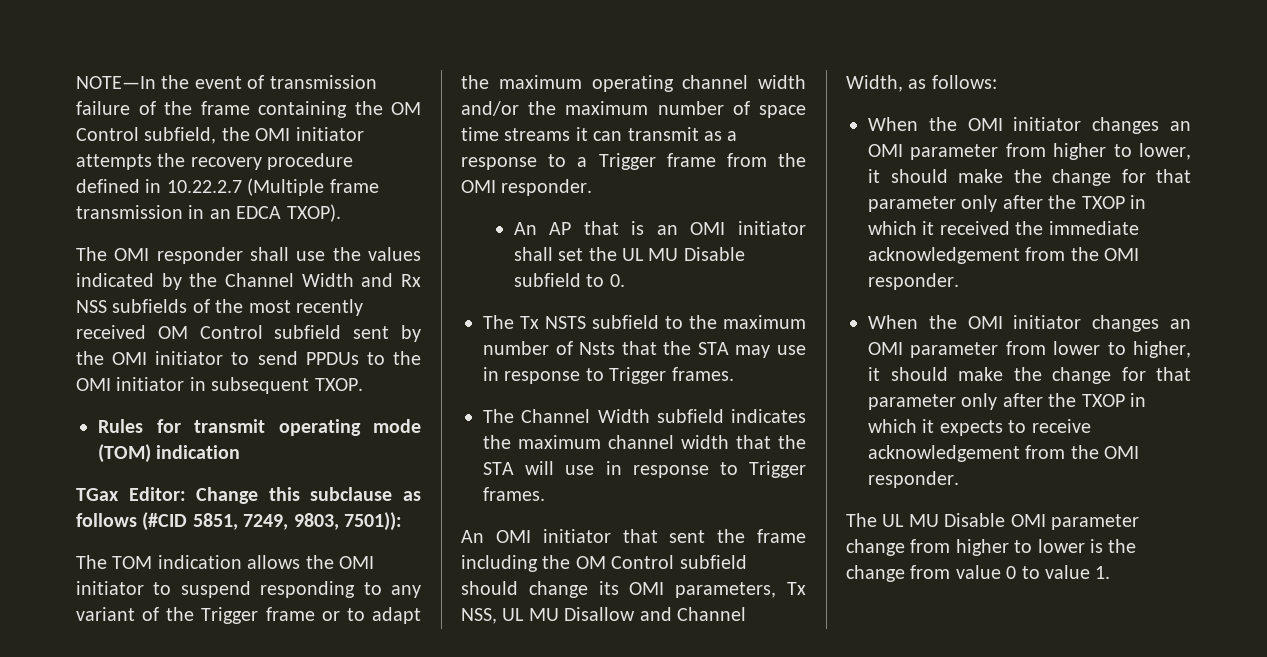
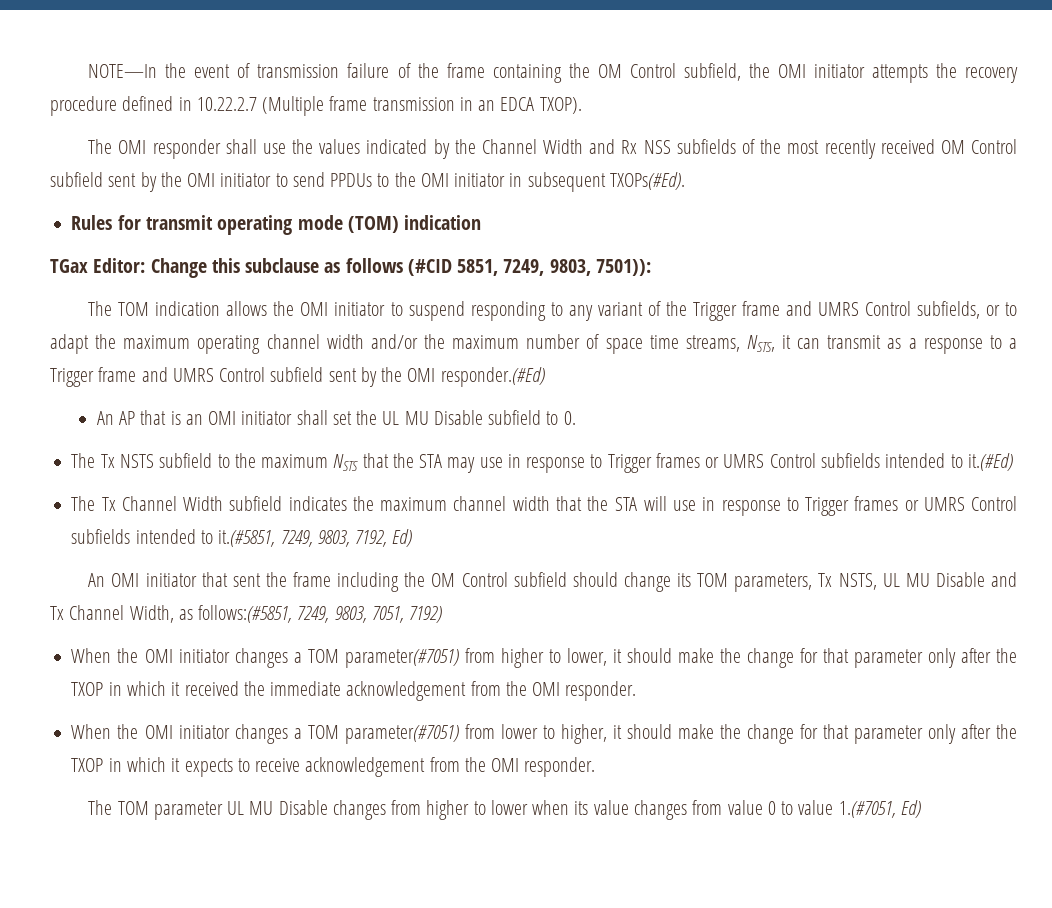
- The OMI responder shall use the values indicated by the Channel Width and Rx NSS subfields of the most recently received OM Control subfield sent by the OMI initiator to send PPDUs to the OMI initiator in subsequent TXOP.
+ The OMI responder shall use the values indicated by the Channel Width and Rx NSS subfields of the most recently received OM Control subfield sent by the OMI initiator to send PPDUs to the OMI initiator in subsequent TXOPs(#Ed).
- The TOM indication allows the OMI initiator to suspend responding to any variant of the Trigger frame or to adapt the maximum operating channel width and/or the maximum number of space time streams it can transmit as a response to a Trigger frame from the OMI responder.
+ The TOM indication allows the OMI initiator to suspend responding to any variant of the Trigger frame and UMRS Control subfields, or to adapt the maximum operating channel width and/or the maximum number of space time streams, NSTS, it can transmit as a response to a Trigger frame and UMRS Control subfield sent by the OMI responder.(#Ed)
- The Tx NSTS subfield to the maximum number of Nsts that the STA may use in response to Trigger frames.
- The Channel Width subfield indicates the maximum channel width that the STA will use in response to Trigger frames.
+ The Tx NSTS subfield to the maximum NSTS that the STA may use in response to Trigger frames or UMRS Control subfields intended to it.(#Ed)
+ The Tx Channel Width subfield indicates the maximum channel width that the STA will use in response to Trigger frames or UMRS Control subfields intended to it.(#5851, 7249, 9803, 7192, Ed)
- An OMI initiator that sent the frame including the OM Control subfield should change its OMI parameters, Tx NSS, UL MU Disallow and Channel Width, as follows:
- When the OMI initiator changes an OMI parameter from higher to lower, it should make the change for that parameter only after the TXOP in which it received the immediate acknowledgement from the OMI responder.
+ An OMI initiator that sent the frame including the OM Control subfield should change its TOM parameters, Tx NSTS, UL MU Disable and Tx Channel Width, as follows:(#5851, 7249, 9803, 7051, 7192)
+ When the OMI initiator changes a TOM parameter(#7051) from higher to lower, it should make the change for that parameter only after the TXOP in which it received the immediate acknowledgement from the OMI responder.
- When the OMI initiator changes an OMI parameter from lower to higher, it should make the change for that parameter only after the TXOP in which it expects to receive acknowledgement from the OMI responder.
+ When the OMI initiator changes a TOM parameter(#7051) from lower to higher, it should make the change for that parameter only after the TXOP in which it expects to receive acknowledgement from the OMI responder.
- The UL MU Disable OMI parameter change from higher to lower is the change from value 0 to value 1.
+ The TOM parameter UL MU Disable changes from higher to lower when its value changes from value 0 to value 1.(#7051, Ed)

